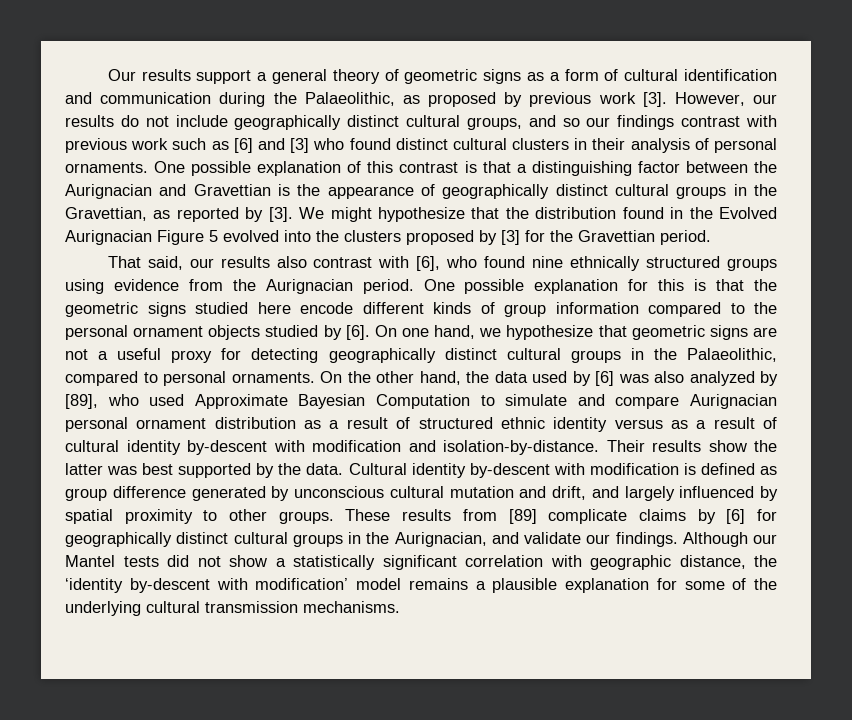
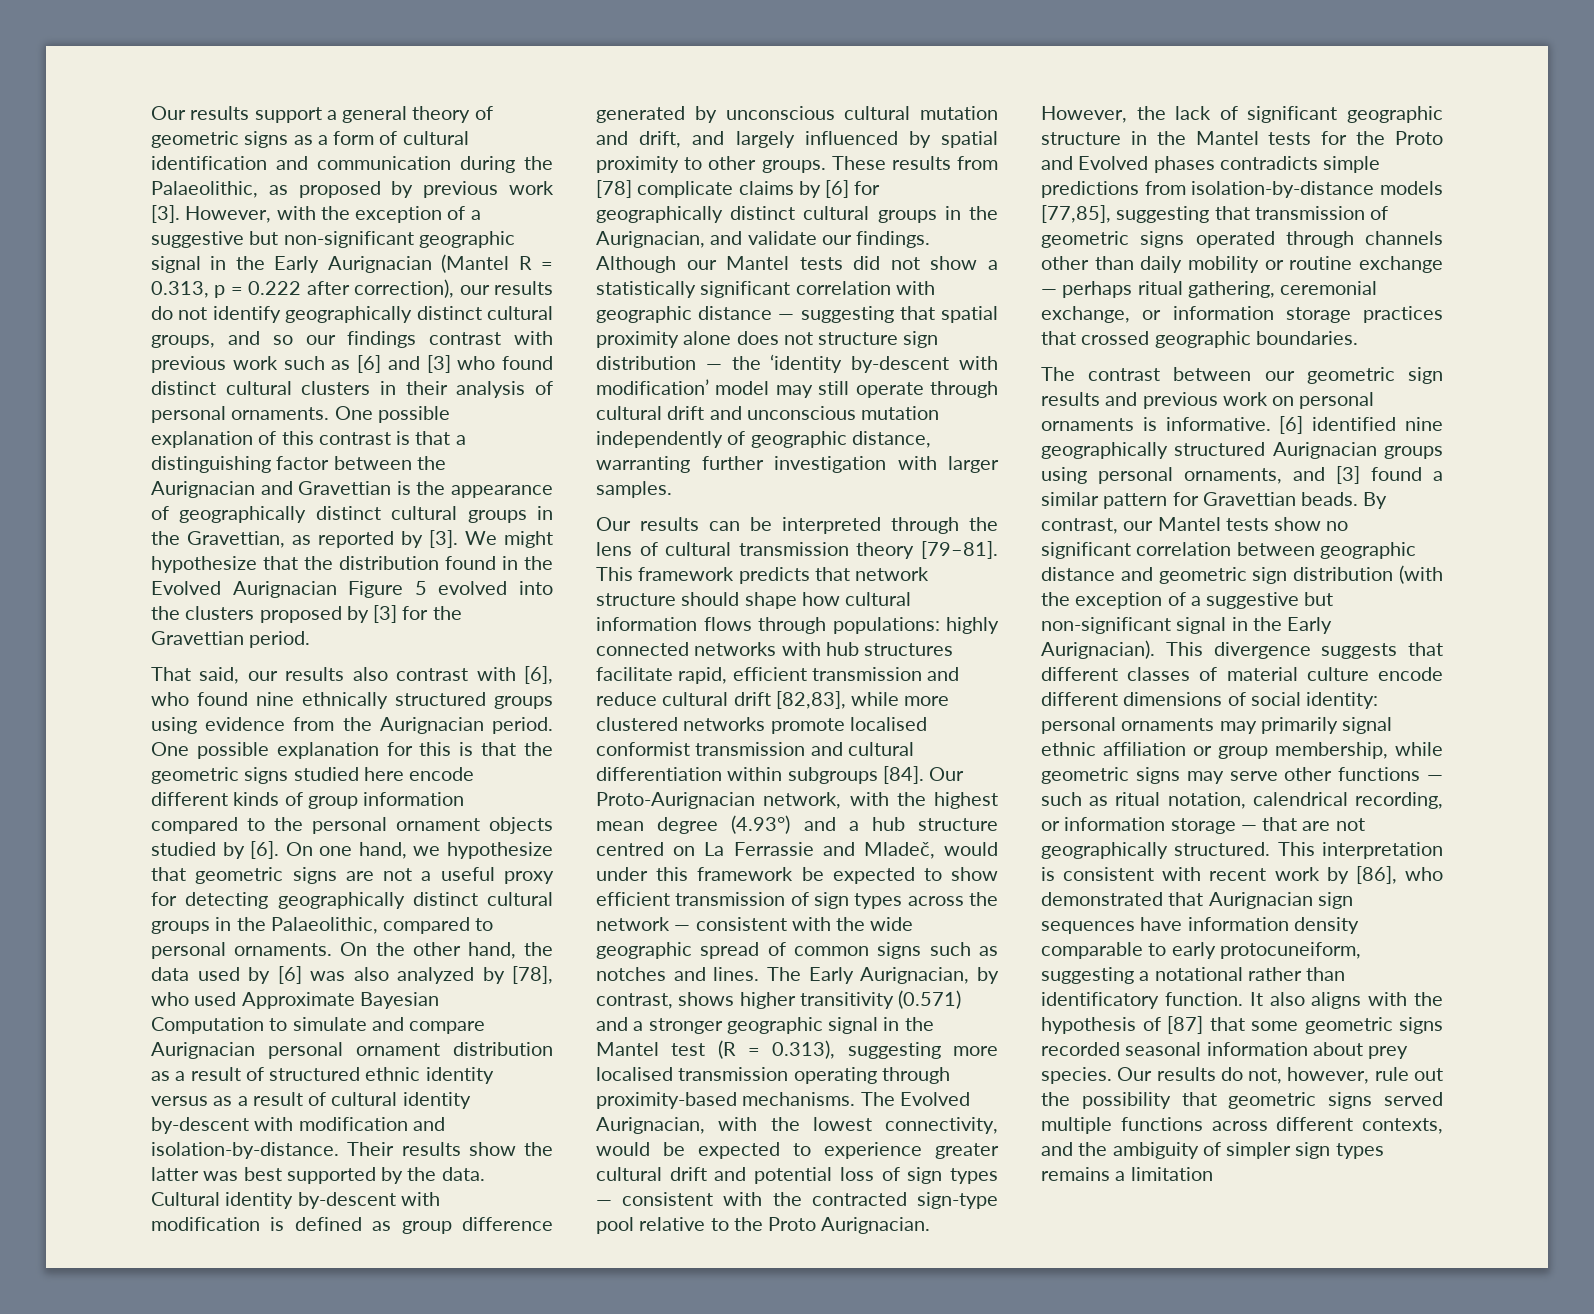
- However, our results do not include geographically distinct cultural groups, and so our findings contrast with previous work such as [6] and [3] who found distinct cultural clusters in their analysis of personal ornaments.
+ However, with the exception of a suggestive but non-significant geographic signal in the Early Aurignacian (Mantel R = 0.313, p = 0.222 after correction), our results do not identify geographically distinct cultural groups, and so our findings contrast with previous work such as [6] and [3] who found distinct cultural clusters in their analysis of personal ornaments.
- On the other hand, the data used by [6] was also analyzed by [89], who used Approximate Bayesian Computation to simulate and compare Aurignacian personal ornament distribution as a result of structured ethnic identity versus as a result of cultural identity by-descent with modification and isolation-by-distance.
+ On the other hand, the data used by [6] was also analyzed by [78], who used Approximate Bayesian Computation to simulate and compare Aurignacian personal ornament distribution as a result of structured ethnic identity versus as a result of cultural identity by-descent with modification and isolation-by-distance.
- These results from [89] complicate claims by [6] for geographically distinct cultural groups in the Aurignacian, and validate our findings.
+ These results from [78] complicate claims by [6] for geographically distinct cultural groups in the Aurignacian, and validate our findings.
- Although our Mantel tests did not show a statistically significant correlation with geographic distance, the ‘identity by-descent with modification’ model remains a plausible explanation for some of the underlying cultural transmission mechanisms.
+ Although our Mantel tests did not show a statistically significant correlation with geographic distance — suggesting that spatial proximity alone does not structure sign distribution — the ‘identity by-descent with modification’ model may still operate through cultural drift and unconscious mutation independently of geographic distance, warranting further investigation with larger samples.
+ Our results can be interpreted through the lens of cultural transmission theory [79–81]. This framework predicts that network structure should shape how cultural information flows through populations: highly connected networks with hub structures facilitate rapid, efficient transmission and reduce cultural drift [82,83], while more clustered networks promote localised conformist transmission and cultural differentiation within subgroups [84]. Our Proto-Aurignacian network, with the highest mean degree (4.93°) and a hub structure centred on La Ferrassie and Mladeč, would under this framework be expected to show efficient transmission of sign types across the network — consistent with the wide geographic spread of common signs such as notches and lines. The Early Aurignacian, by contrast, shows higher transitivity (0.571) and a stronger geographic signal in the Mantel test (R = 0.313), suggesting more localised transmission operating through proximity-based mechanisms. The Evolved Aurignacian, with the lowest connectivity, would be expected to experience greater cultural drift and potential loss of sign types — consistent with the contracted sign-type pool relative to the Proto Aurignacian. However, the lack of significant geographic structure in the Mantel tests for the Proto and Evolved phases contradicts simple predictions from isolation-by-distance models [77,85], suggesting that transmission of geometric signs operated through channels other than daily mobility or routine exchange — perhaps ritual gathering, ceremonial exchange, or information storage practices that crossed geographic boundaries.
+ The contrast between our geometric sign results and previous work on personal ornaments is informative. [6] identified nine geographically structured Aurignacian groups using personal ornaments, and [3] found a similar pattern for Gravettian beads. By contrast, our Mantel tests show no significant correlation between geographic distance and geometric sign distribution (with the exception of a suggestive but non-significant signal in the Early Aurignacian). This divergence suggests that different classes of material culture encode different dimensions of social identity: personal ornaments may primarily signal ethnic affiliation or group membership, while geometric signs may serve other functions — such as ritual notation, calendrical recording, or information storage — that are not geographically structured. This interpretation is consistent with recent work by [86], who demonstrated that Aurignacian sign sequences have information density comparable to early protocuneiform, suggesting a notational rather than identificatory function. It also aligns with the hypothesis of [87] that some geometric signs recorded seasonal information about prey species. Our results do not, however, rule out the possibility that geometric signs served multiple functions across different contexts, and the ambiguity of simpler sign types remains a limitation

